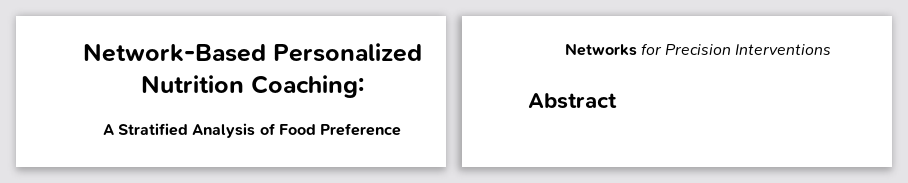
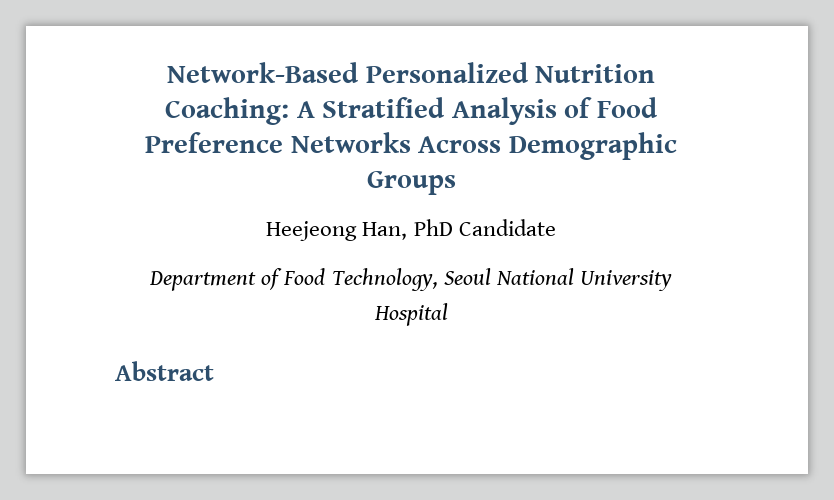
- Network-Based Personalized Nutrition Coaching:
- A Stratified Analysis of Food Preference Networks for Precision Interventions
+ Network-Based Personalized Nutrition Coaching: A Stratified Analysis of Food Preference Networks Across Demographic Groups
+ Heejeong Han, PhD Candidate
+ Department of Food Technology, Seoul National University Hospital

